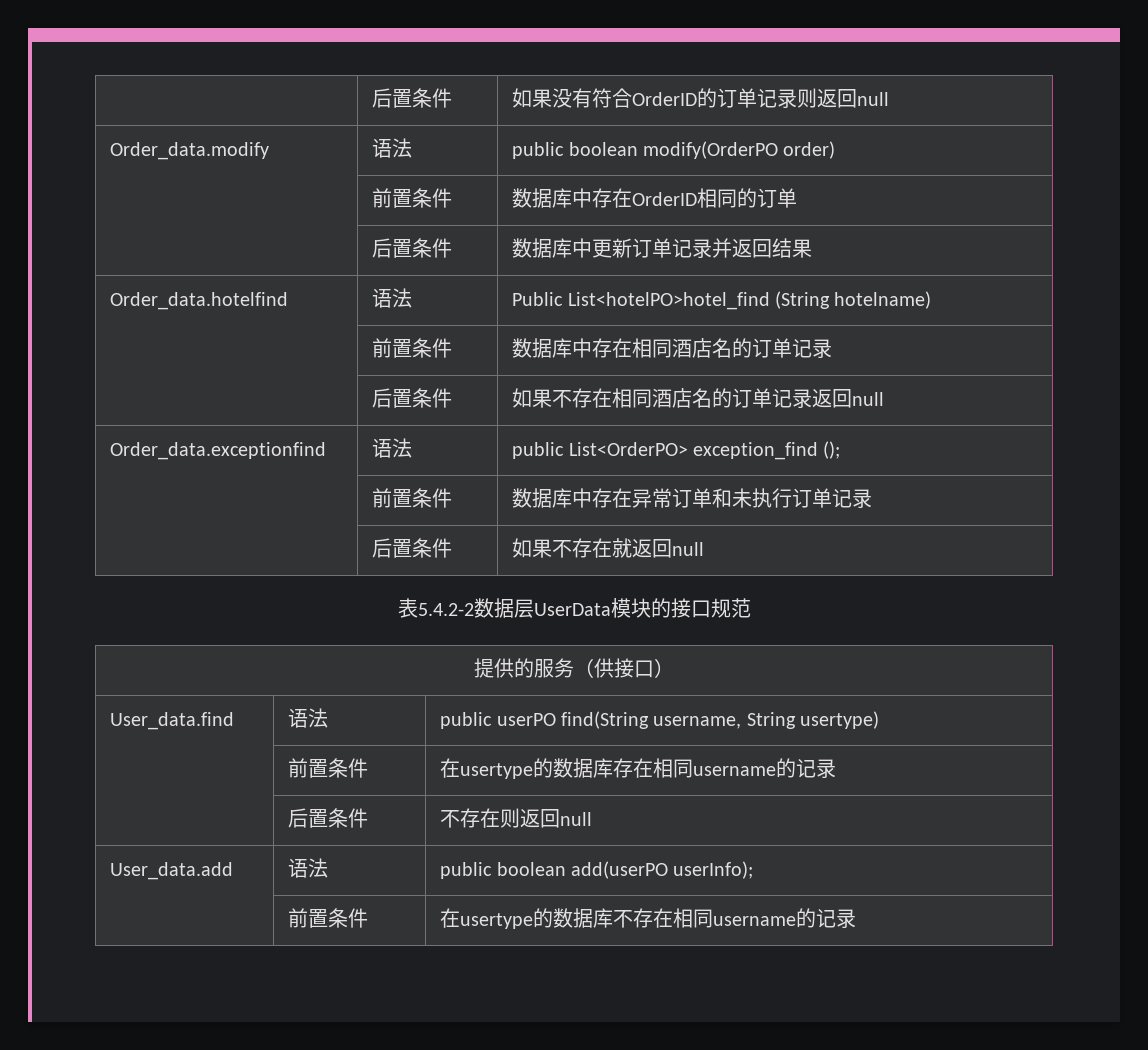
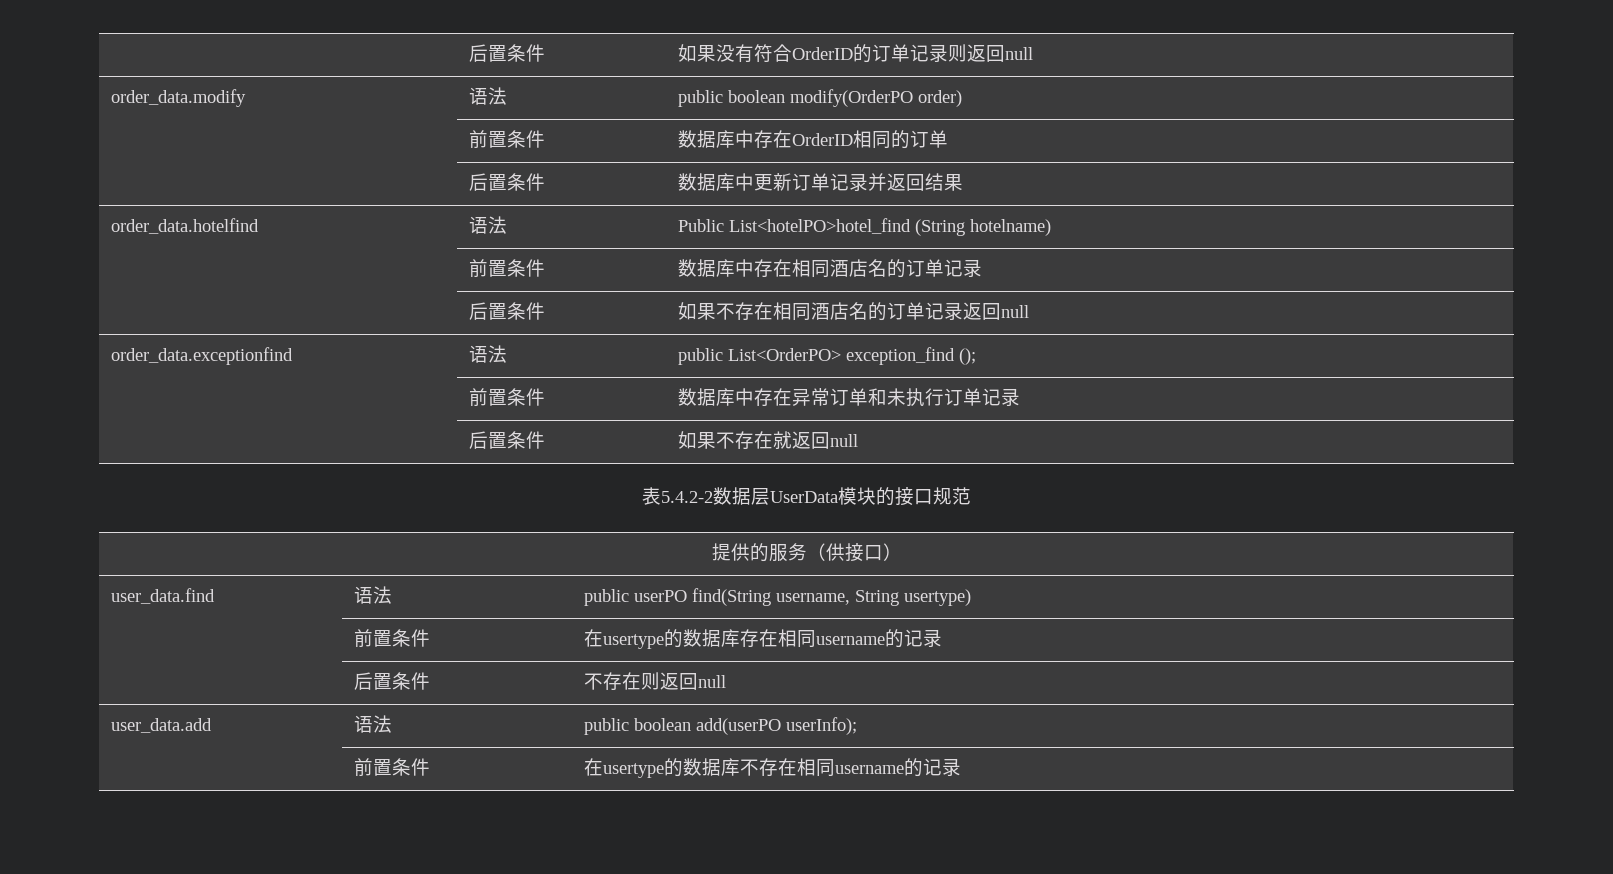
- Order_data.modify | 语法 | public boolean modify(OrderPO order)
+ order_data.modify | 语法 | public boolean modify(OrderPO order)
- Order_data.hotelfind | 语法 | Public List<hotelPO>hotel_find (String hotelname)
+ order_data.hotelfind | 语法 | Public List<hotelPO>hotel_find (String hotelname)
- Order_data.exceptionfind | 语法 | public List<OrderPO> exception_find ();
+ order_data.exceptionfind | 语法 | public List<OrderPO> exception_find ();
- User_data.find | 语法 | public userPO find(String username, String usertype)
+ user_data.find | 语法 | public userPO find(String username, String usertype)
- User_data.add | 语法 | public boolean add(userPO userInfo);
+ user_data.add | 语法 | public boolean add(userPO userInfo);

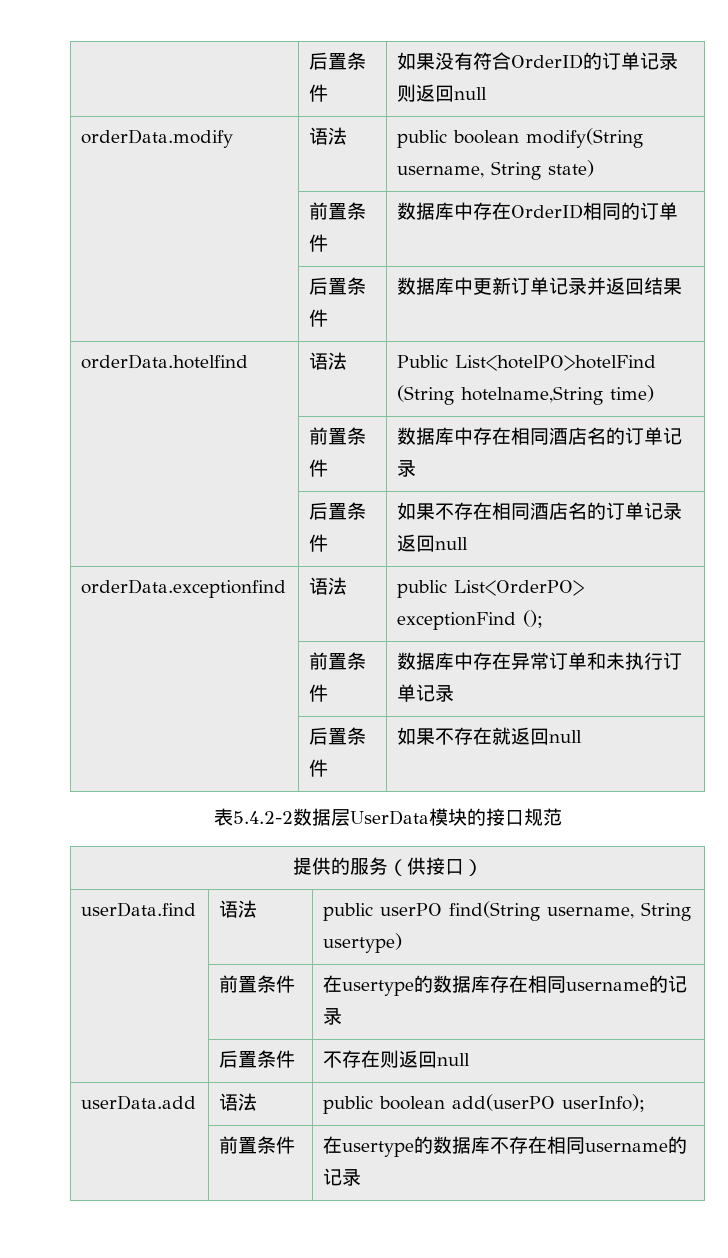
- order_data.modify | 语法 | public boolean modify(OrderPO order)
+ orderData.modify | 语法 | public boolean modify(String username, String state)
- order_data.hotelfind | 语法 | Public List<hotelPO>hotel_find (String hotelname)
+ orderData.hotelfind | 语法 | Public List<hotelPO>hotelFind (String hotelname,String time)
- order_data.exceptionfind | 语法 | public List<OrderPO> exception_find ();
+ orderData.exceptionfind | 语法 | public List<OrderPO> exceptionFind ();
- user_data.find | 语法 | public userPO find(String username, String usertype)
+ userData.find | 语法 | public userPO find(String username, String usertype)
- user_data.add | 语法 | public boolean add(userPO userInfo);
+ userData.add | 语法 | public boolean add(userPO userInfo);

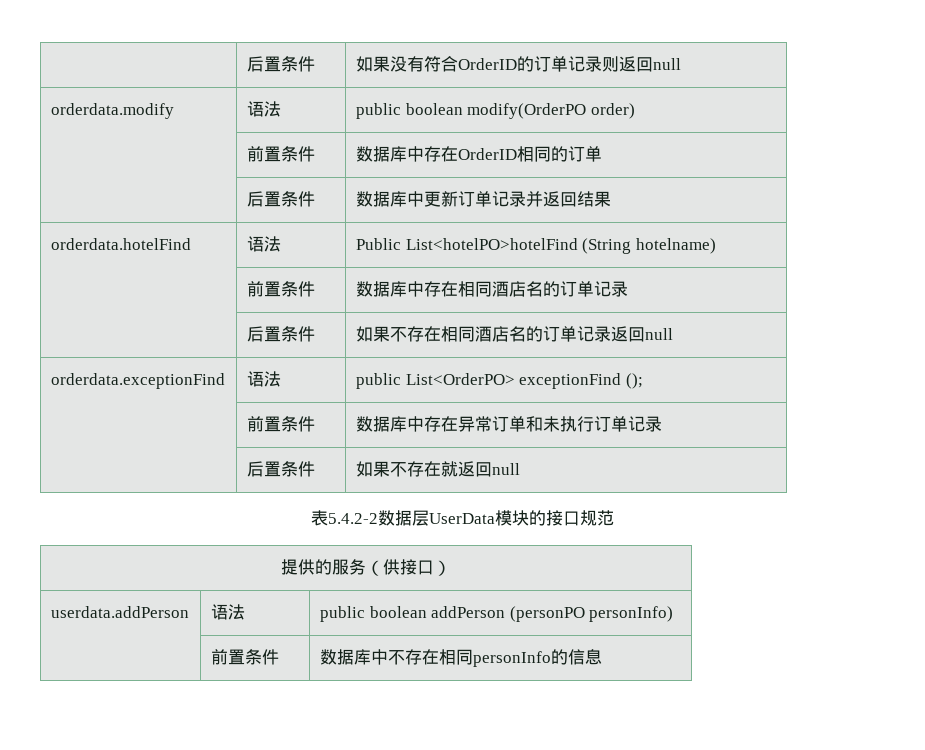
- orderData.modify | 语法 | public boolean modify(String username, String state)
+ orderdata.modify | 语法 | public boolean modify(OrderPO order)
- orderData.hotelfind | 语法 | Public List<hotelPO>hotelFind (String hotelname,String time)
+ orderdata.hotelFind | 语法 | Public List<hotelPO>hotelFind (String hotelname)
- orderData.exceptionfind | 语法 | public List<OrderPO> exceptionFind ();
+ orderdata.exceptionFind | 语法 | public List<OrderPO> exceptionFind ();
- userData.find | 语法 | public userPO find(String username, String usertype)
- | 前置条件 | 在usertype的数据库存在相同username的记录
- | 后置条件 | 不存在则返回null
- userData.add | 语法 | public boolean add(userPO userInfo);
- | 前置条件 | 在usertype的数据库不存在相同username的记录
+ userdata.addPerson | 语法 | public boolean addPerson (personPO personInfo)
+ | 前置条件 | 数据库中不存在相同personInfo的信息

